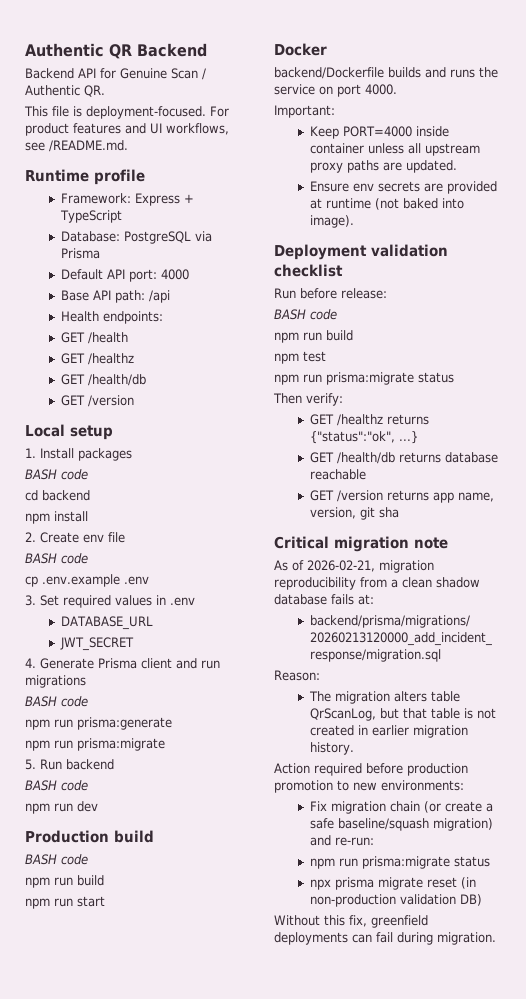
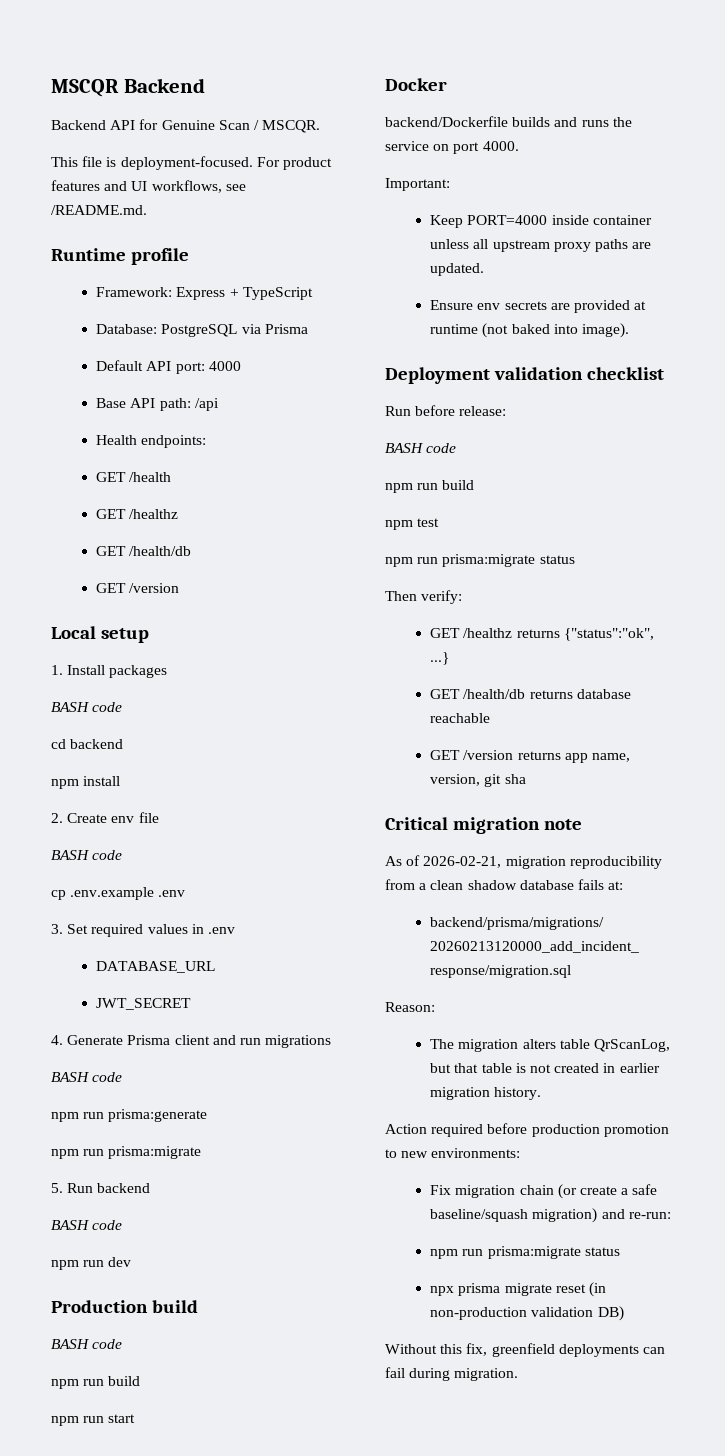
- Authentic QR Backend
+ MSCQR Backend
- Backend API for Genuine Scan / Authentic QR.
+ Backend API for Genuine Scan / MSCQR.

